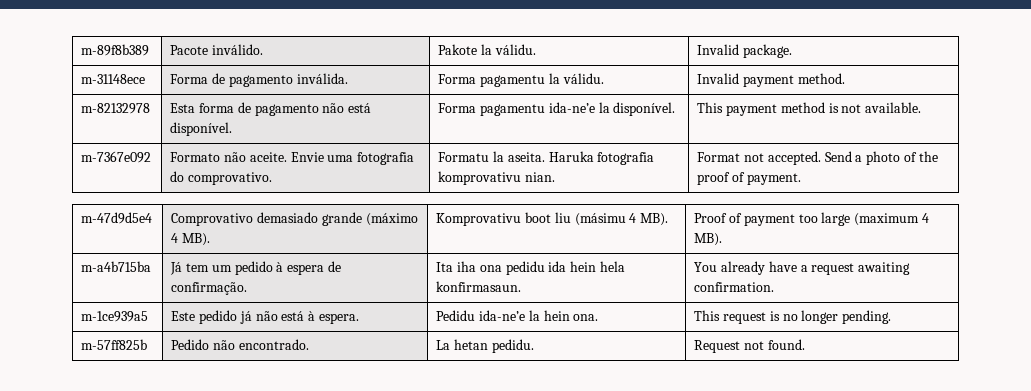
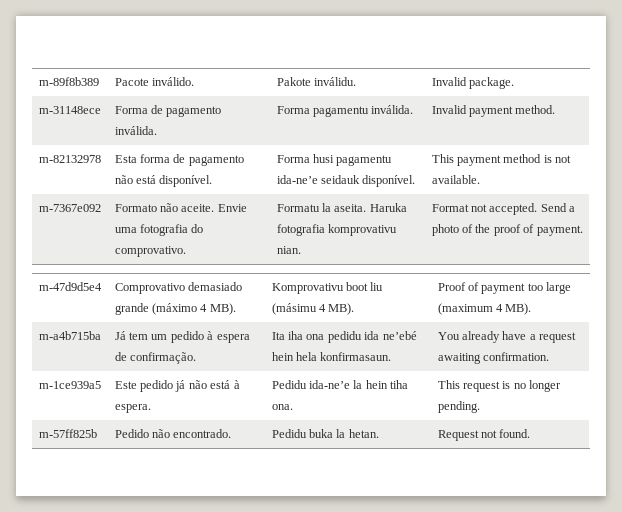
- m-89f8b389 | Pacote inválido. | Pakote la válidu. | Invalid package.
+ m-89f8b389 | Pacote inválido. | Pakote inválidu. | Invalid package.
- m-31148ece | Forma de pagamento inválida. | Forma pagamentu la válidu. | Invalid payment method.
+ m-31148ece | Forma de pagamento inválida. | Forma pagamentu inválida. | Invalid payment method.
- m-82132978 | Esta forma de pagamento não está disponível. | Forma pagamentu ida-ne’e la disponível. | This payment method is not available.
+ m-82132978 | Esta forma de pagamento não está disponível. | Forma husi pagamentu ida-ne’e seidauk disponível. | This payment method is not available.
- m-a4b715ba | Já tem um pedido à espera de confirmação. | Ita iha ona pedidu ida hein hela konfirmasaun. | You already have a request awaiting confirmation.
+ m-a4b715ba | Já tem um pedido à espera de confirmação. | Ita iha ona pedidu ida ne’ebé hein hela konfirmasaun. | You already have a request awaiting confirmation.
- m-1ce939a5 | Este pedido já não está à espera. | Pedidu ida-ne’e la hein ona. | This request is no longer pending.
+ m-1ce939a5 | Este pedido já não está à espera. | Pedidu ida-ne’e la hein tiha ona. | This request is no longer pending.
- m-57ff825b | Pedido não encontrado. | La hetan pedidu. | Request not found.
+ m-57ff825b | Pedido não encontrado. | Pedidu buka la hetan. | Request not found.

